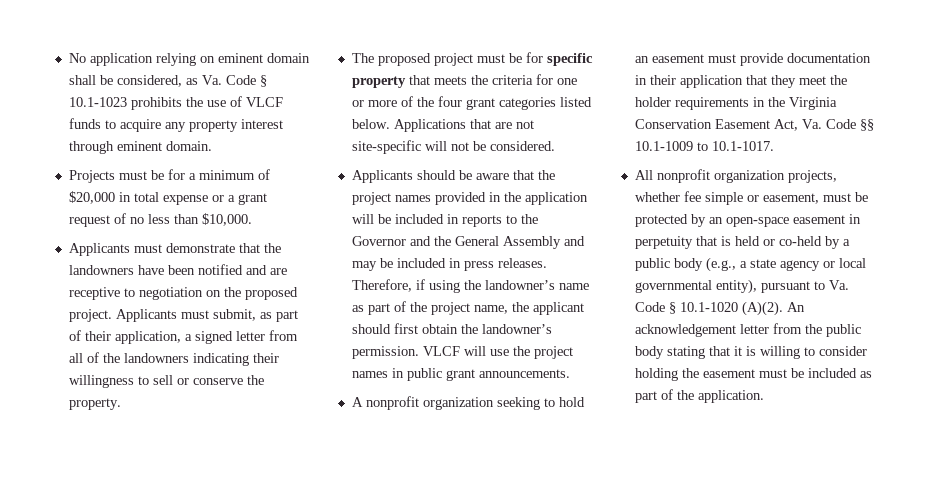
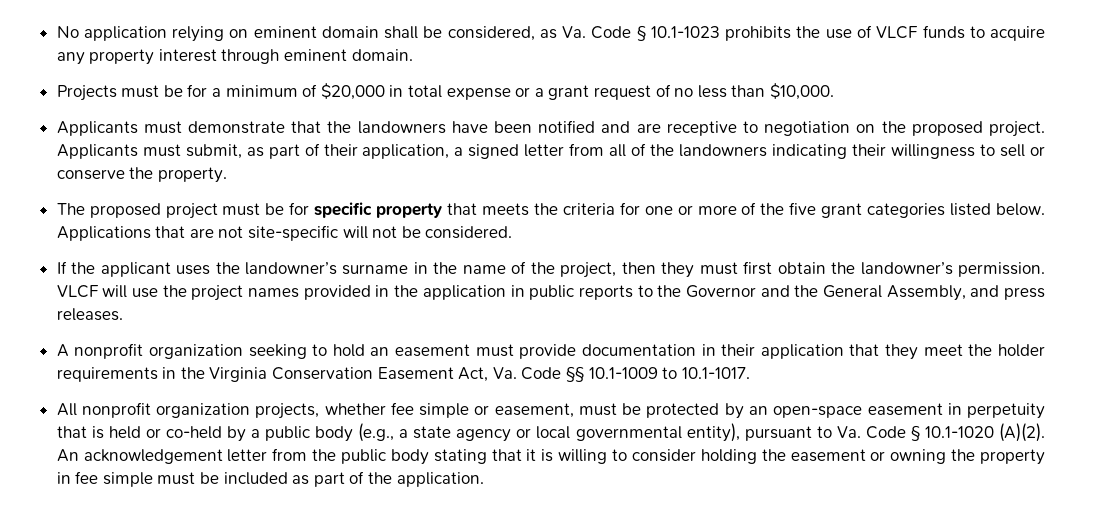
- The proposed project must be for specific property that meets the criteria for one or more of the four grant categories listed below.
+ The proposed project must be for specific property that meets the criteria for one or more of the five grant categories listed below.
- Applicants should be aware that the project names provided in the application will be included in reports to the Governor and the General Assembly and may be included in press releases. Therefore, if using the landowner’s name as part of the project name, the applicant should first obtain the landowner’s permission.
+ If the applicant uses the landowner’s surname in the name of the project, then they must first obtain the landowner’s permission.
- VLCF will use the project names in public grant announcements.
+ VLCF will use the project names provided in the application in public reports to the Governor and the General Assembly, and press releases.
- An acknowledgement letter from the public body stating that it is willing to consider holding the easement must be included as part of the application.
+ An acknowledgement letter from the public body stating that it is willing to consider holding the easement or owning the property in fee simple must be included as part of the application.

